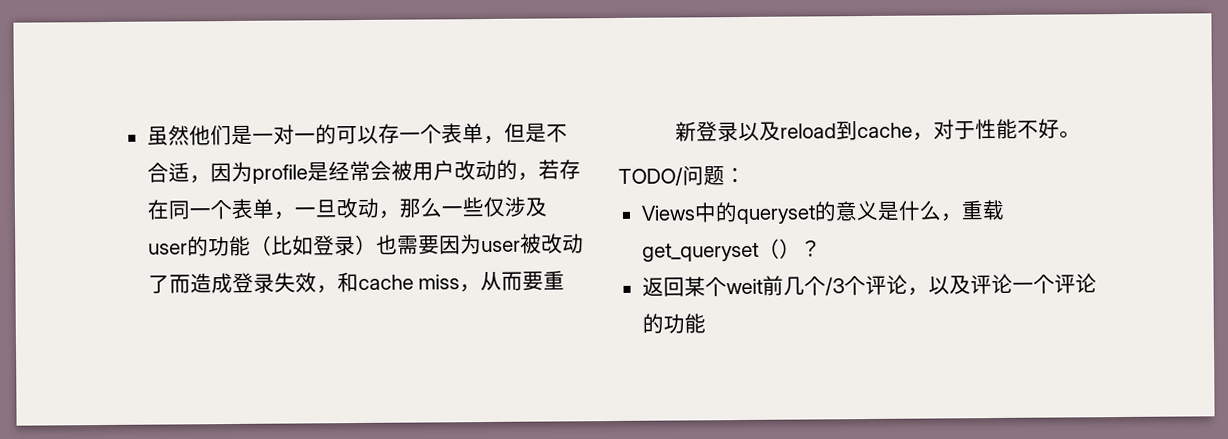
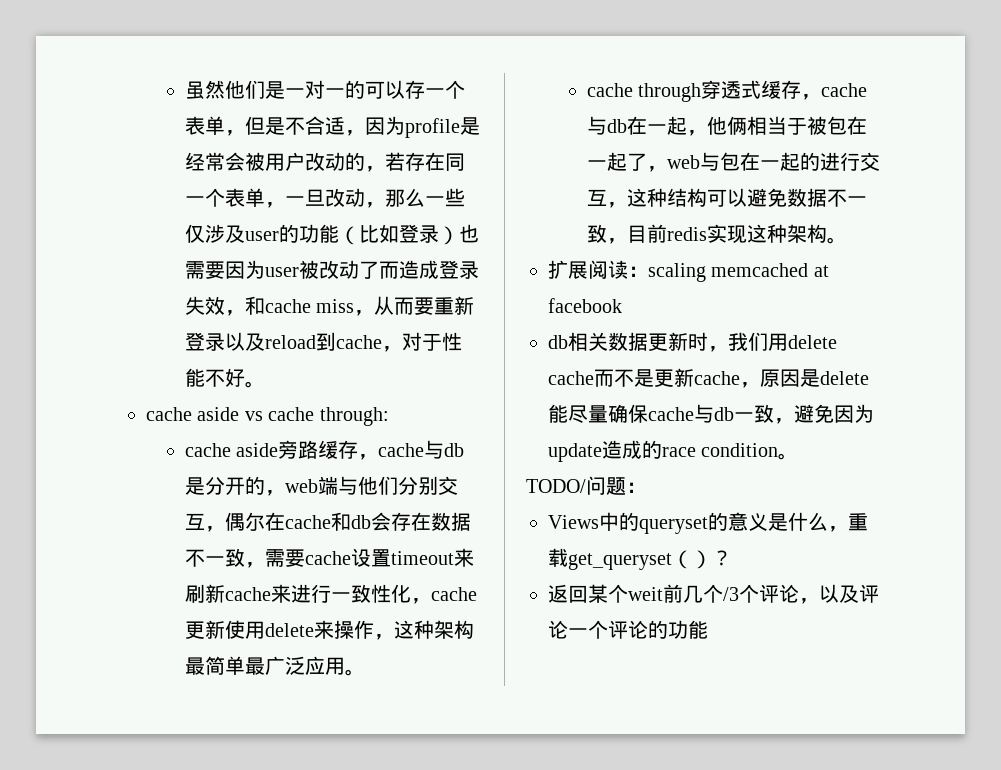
+ cache aside vs cache through:
+ cache aside旁路缓存，cache与db是分开的，web端与他们分别交互，偶尔在cache和db会存在数据不一致，需要cache设置timeout来刷新cache来进行一致性化，cache更新使用delete来操作，这种架构最简单最广泛应用。
+ cache through穿透式缓存，cache与db在一起，他俩相当于被包在一起了，web与包在一起的进行交互，这种结构可以避免数据不一致，目前redis实现这种架构。
+ 扩展阅读：scaling memcached at facebook
+ db相关数据更新时，我们用delete cache而不是更新cache，原因是delete能尽量确保cache与db一致，避免因为update造成的race condition。

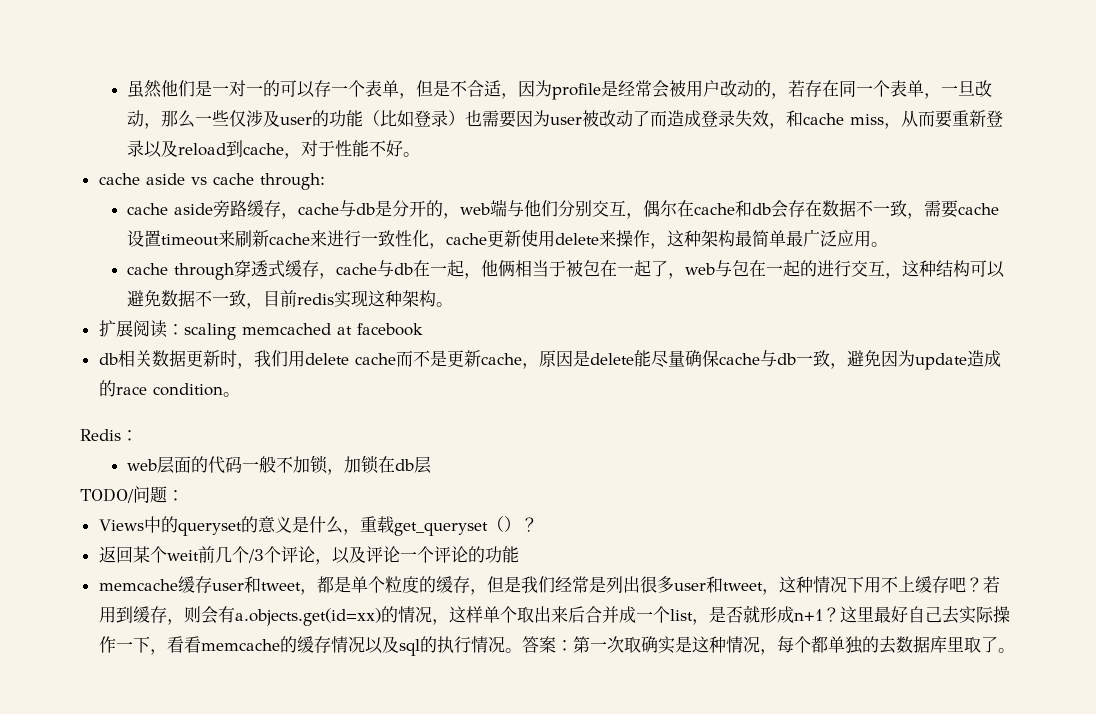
+ Redis：
+ web层面的代码一般不加锁，加锁在db层
+ memcache缓存user和tweet，都是单个粒度的缓存，但是我们经常是列出很多user和tweet，这种情况下用不上缓存吧？若用到缓存，则会有a.objects.get(id=xx)的情况，这样单个取出来后合并成一个list，是否就形成n+1？这里最好自己去实际操作一下，看看memcache的缓存情况以及sql的执行情况。答案：第一次取确实是这种情况，每个都单独的去数据库里取了。

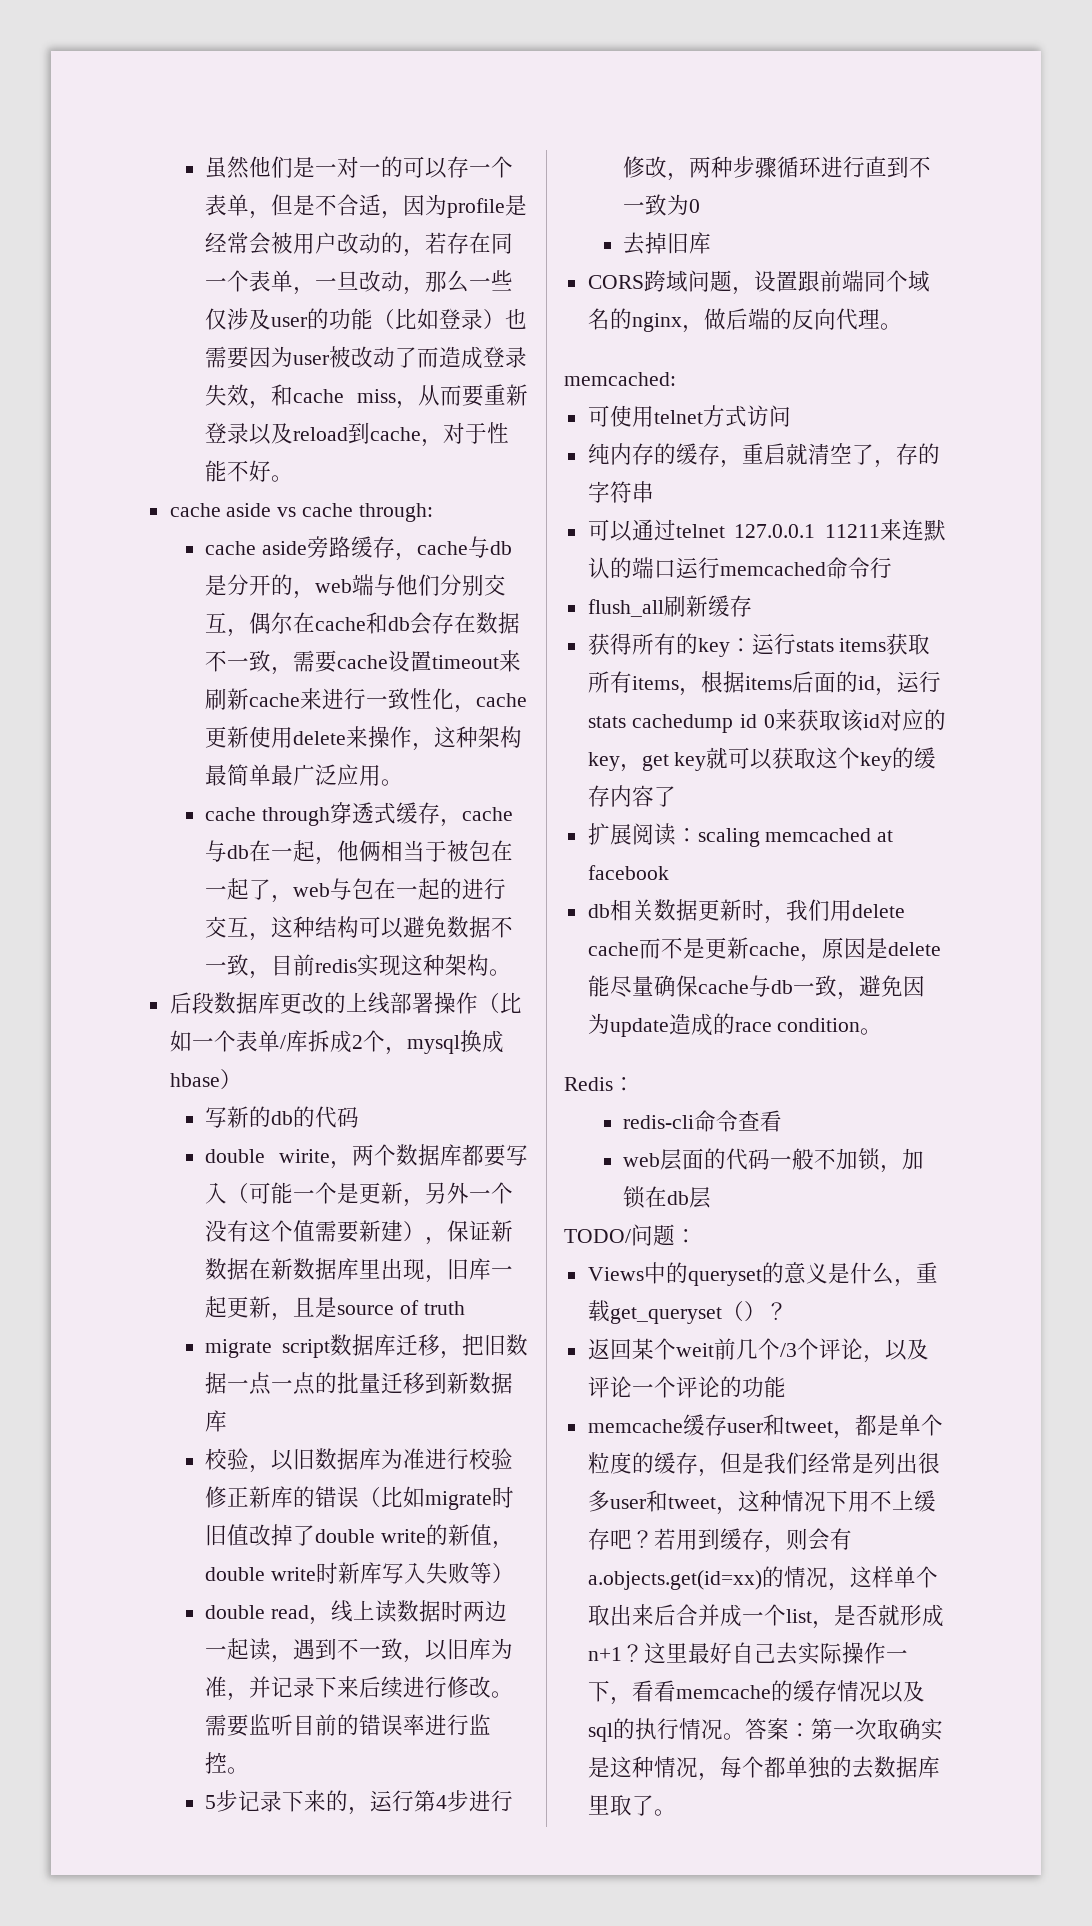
+ 后段数据库更改的上线部署操作（比如一个表单/库拆成2个，mysql换成hbase）
+ 写新的db的代码
+ double wirite，两个数据库都要写入（可能一个是更新，另外一个没有这个值需要新建），保证新数据在新数据库里出现，旧库一起更新，且是source of truth
+ migrate script数据库迁移，把旧数据一点一点的批量迁移到新数据库
+ 校验，以旧数据库为准进行校验修正新库的错误（比如migrate时旧值改掉了double write的新值，double write时新库写入失败等）
+ double read，线上读数据时两边一起读，遇到不一致，以旧库为准，并记录下来后续进行修改。需要监听目前的错误率进行监控。
+ 5步记录下来的，运行第4步进行修改，两种步骤循环进行直到不一致为0
+ 去掉旧库
+ CORS跨域问题，设置跟前端同个域名的nginx，做后端的反向代理。
+ memcached:
+ 可使用telnet方式访问
+ 纯内存的缓存，重启就清空了，存的字符串
+ 可以通过telnet 127.0.0.1 11211来连默认的端口运行memcached命令行
+ flush_all刷新缓存
+ 获得所有的key：运行stats items获取所有items，根据items后面的id，运行stats cachedump id 0来获取该id对应的key，get key就可以获取这个key的缓存内容了
+ redis-cli命令查看

